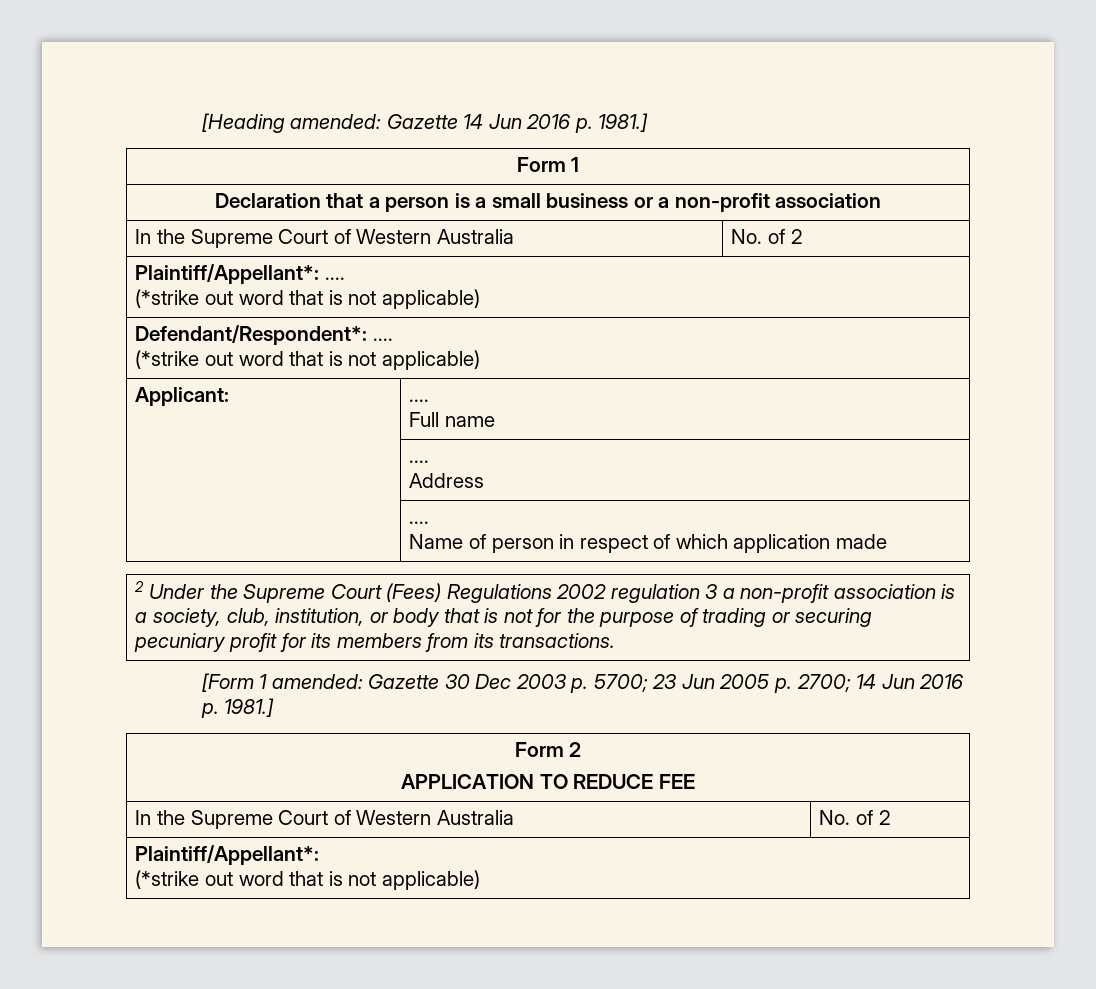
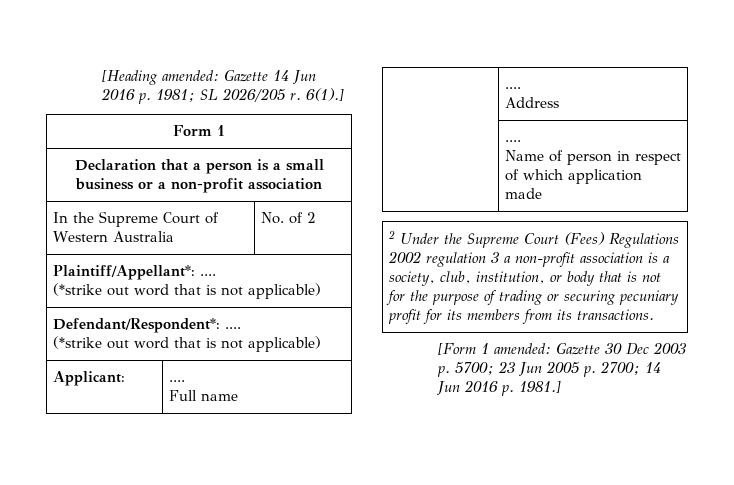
- [Heading amended: Gazette 14 Jun 2016 p. 1981.]
+ [Heading amended: Gazette 14 Jun 2016 p. 1981; SL 2026/205 r. 6(1).]
- Form 2
- APPLICATION TO REDUCE FEE
- In the Supreme Court of Western Australia | No. of 2
- Plaintiff/Appellant*:
- (*strike out word that is not applicable)

